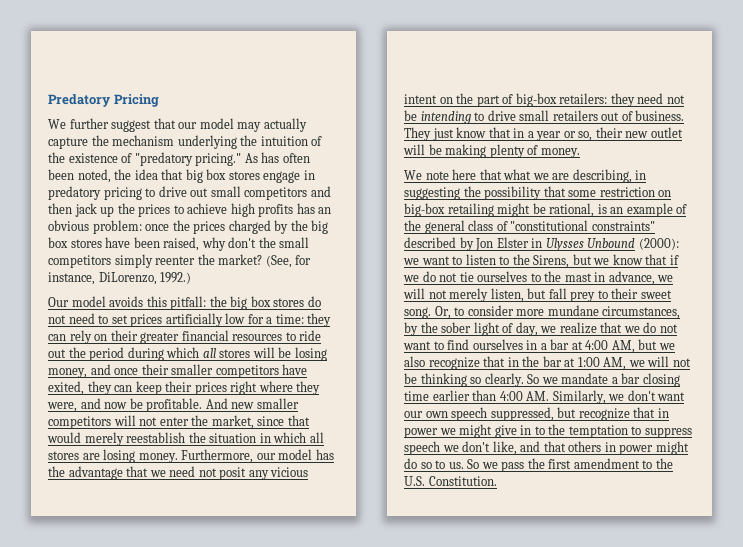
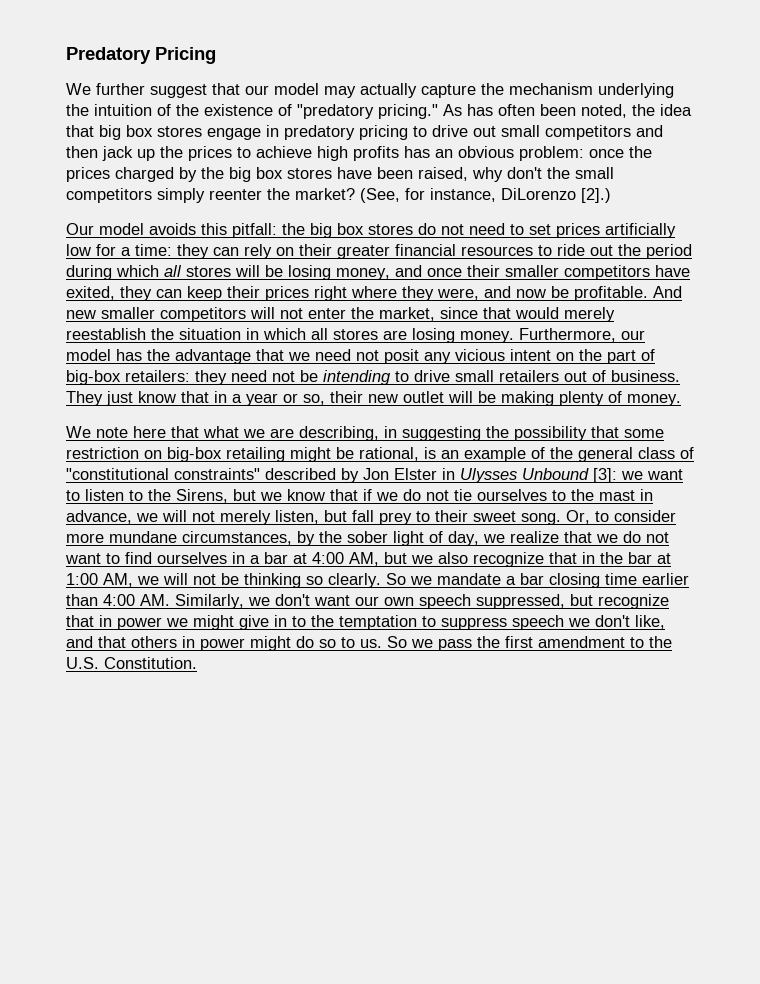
- (See, for instance, DiLorenzo, 1992.)
+ (See, for instance, DiLorenzo [2].)
- We note here that what we are describing, in suggesting the possibility that some restriction on big-box retailing might be rational, is an example of the general class of "constitutional constraints" described by Jon Elster in Ulysses Unbound (2000):
+ We note here that what we are describing, in suggesting the possibility that some restriction on big-box retailing might be rational, is an example of the general class of "constitutional constraints" described by Jon Elster in Ulysses Unbound [3]:

